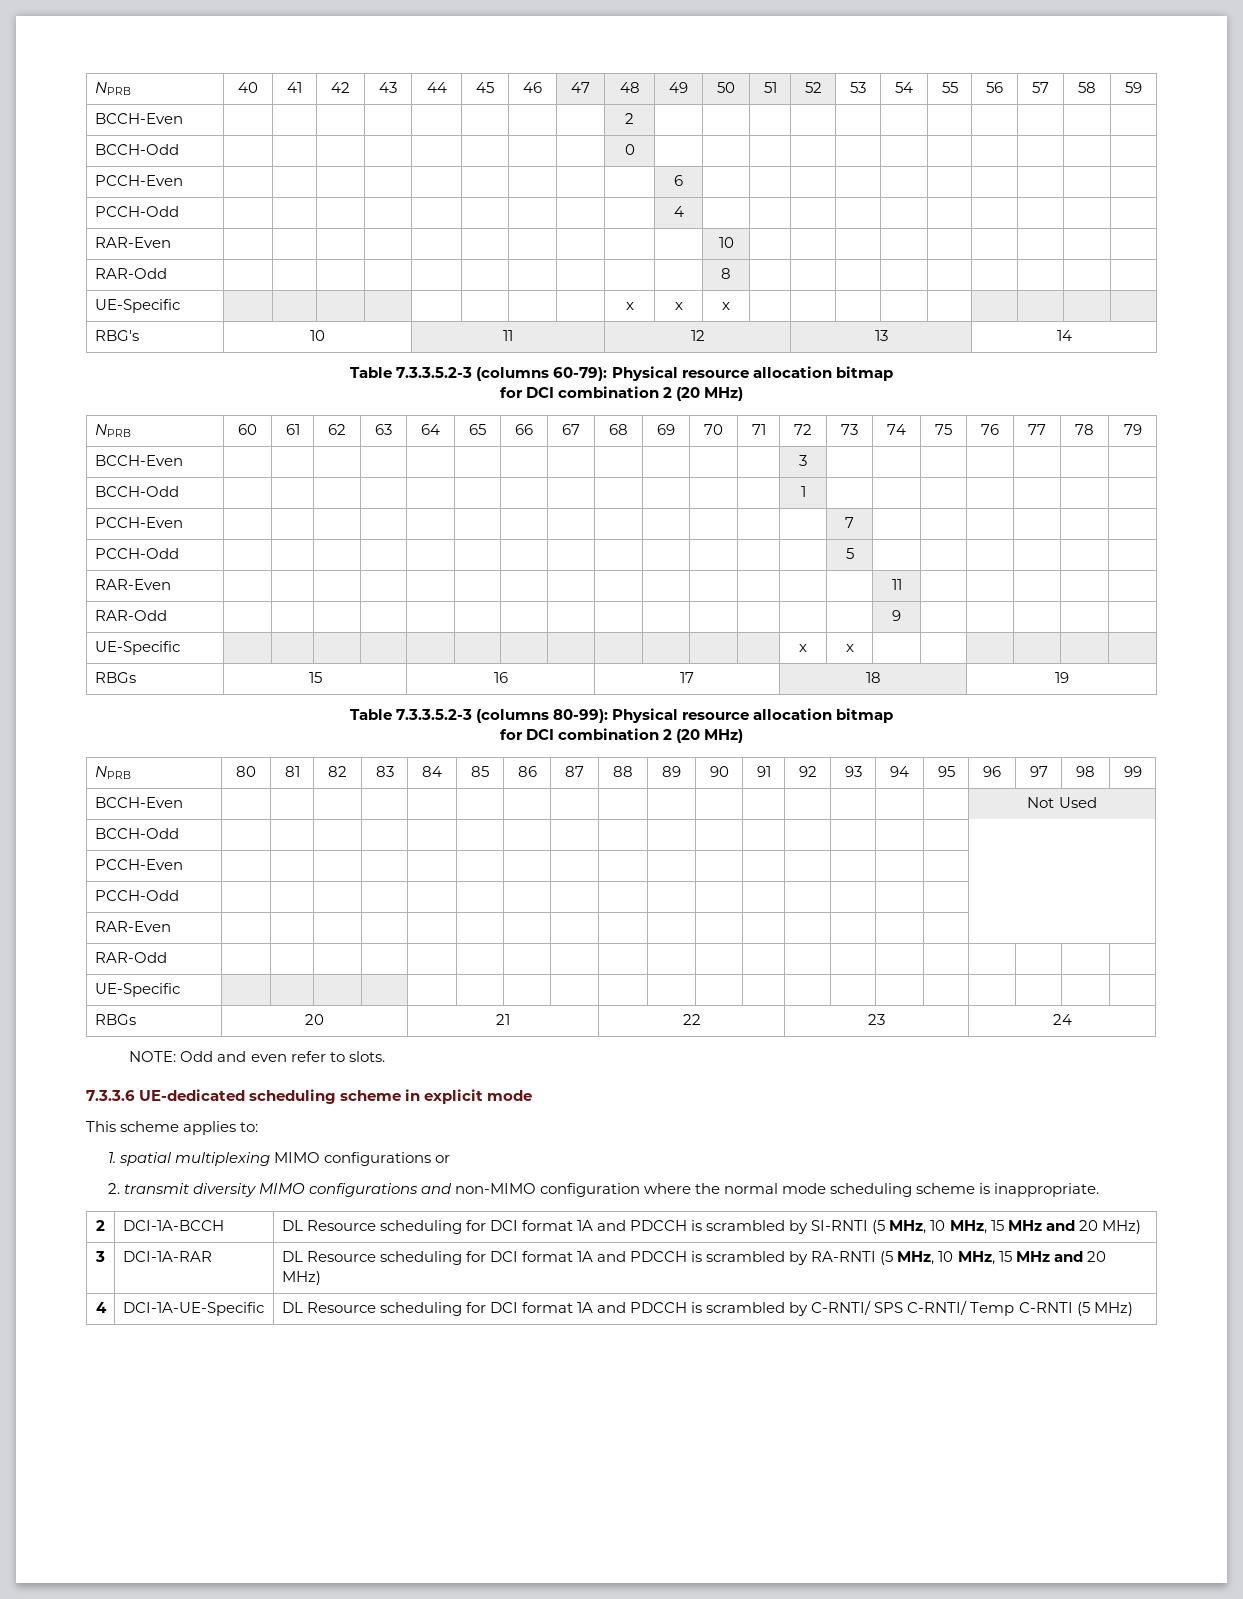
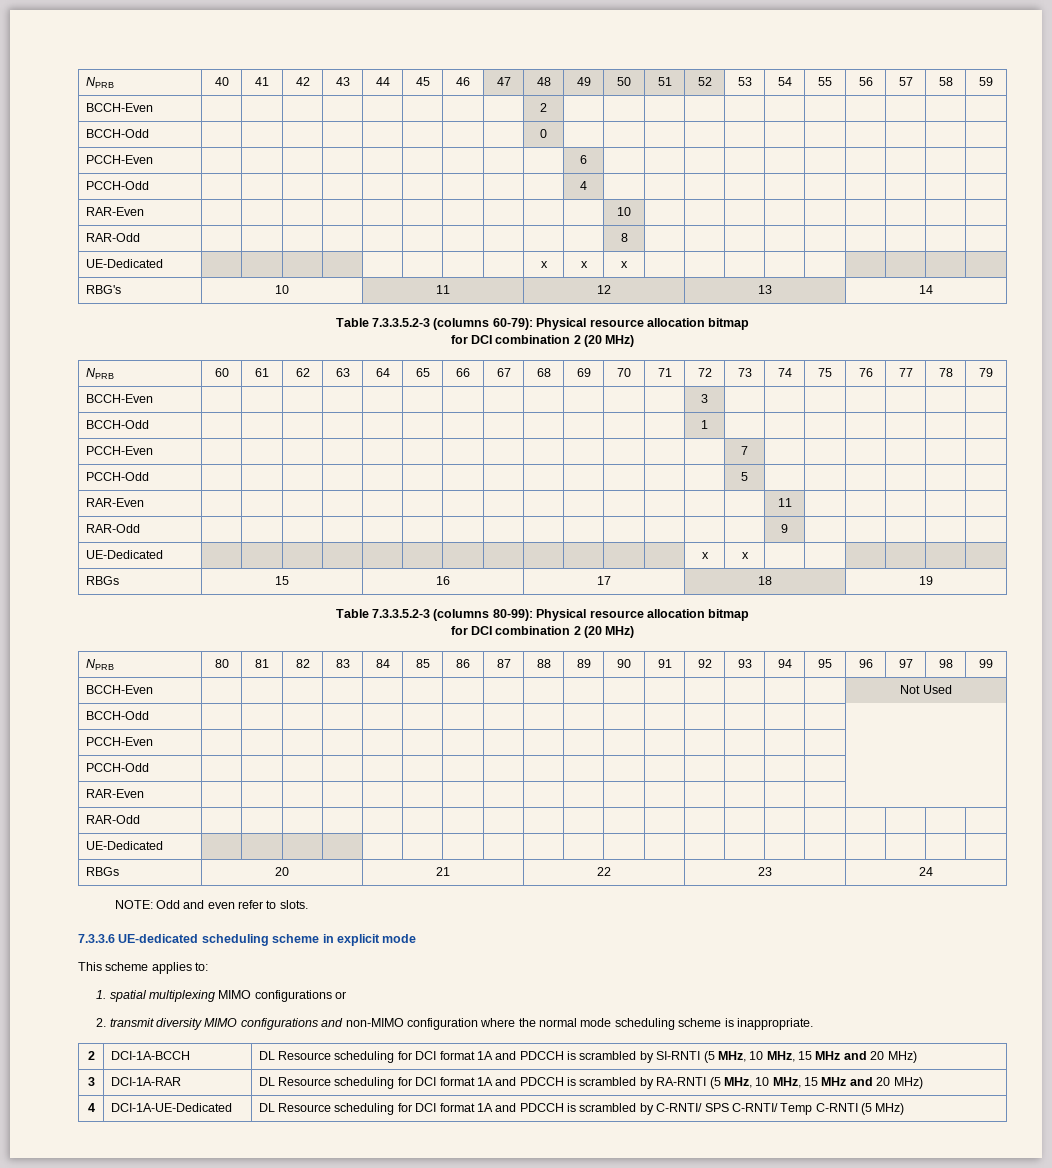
- UE-Specific | | | | | | | | | x | x | x | | | | | | | | |
+ UE-Dedicated | | | | | | | | | x | x | x | | | | | | | | |
- UE-Specific | | | | | | | | | | | | | x | x | | | | | |
+ UE-Dedicated | | | | | | | | | | | | | x | x | | | | | |
- UE-Specific | | | | | | | | | | | | | | | | | | | |
+ UE-Dedicated | | | | | | | | | | | | | | | | | | | |
- 4 | DCI-1A-UE-Specific | DL Resource scheduling for DCI format 1A and PDCCH is scrambled by C-RNTI/ SPS C-RNTI/ Temp C-RNTI (5 MHz)
+ 4 | DCI-1A-UE-Dedicated | DL Resource scheduling for DCI format 1A and PDCCH is scrambled by C-RNTI/ SPS C-RNTI/ Temp C-RNTI (5 MHz)

